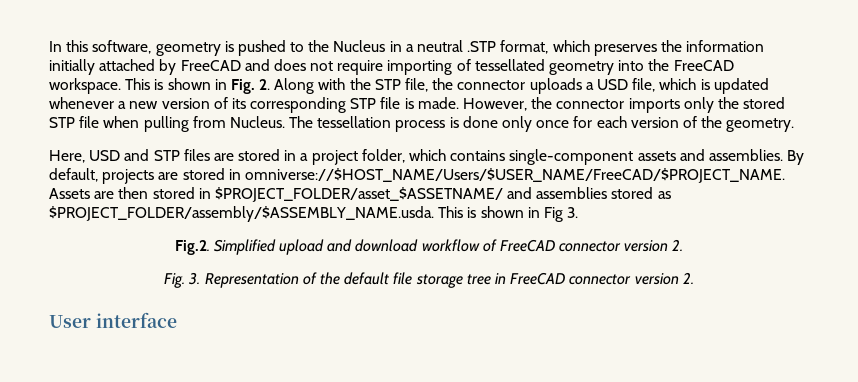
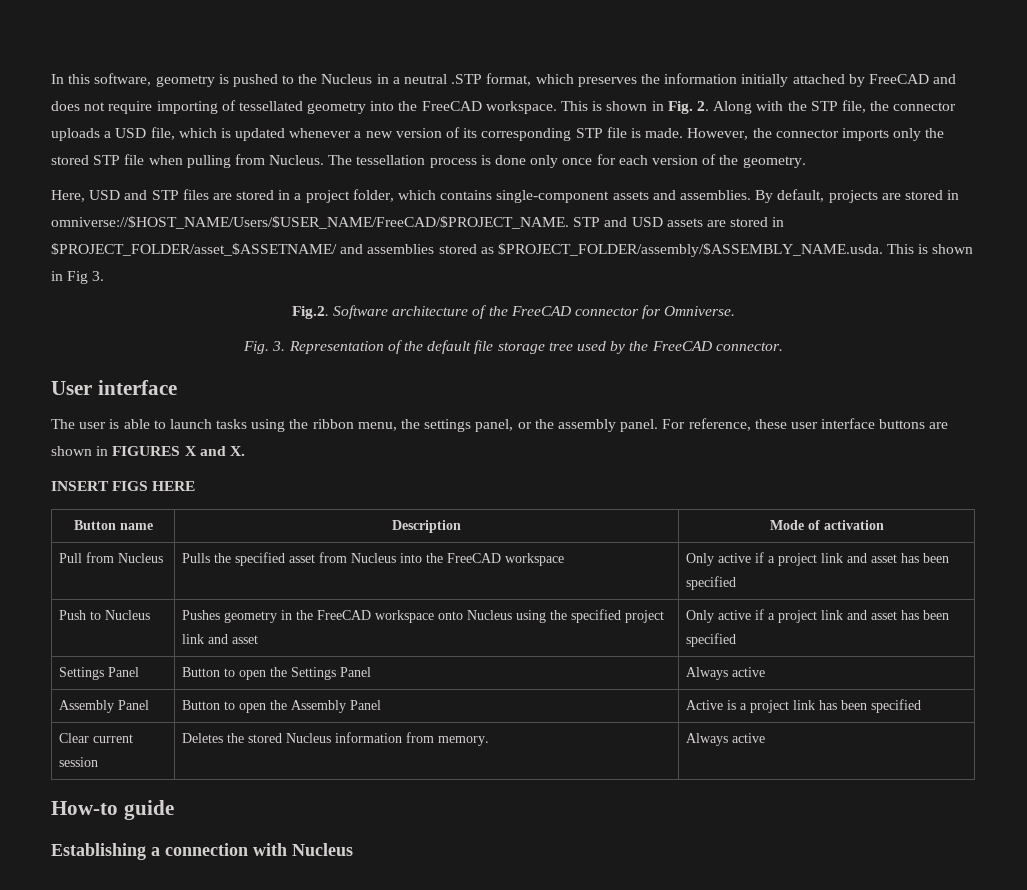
- Assets are then stored in $PROJECT_FOLDER/asset_$ASSETNAME/ and assemblies stored as $PROJECT_FOLDER/assembly/$ASSEMBLY_NAME.usda. This is shown in Fig 3.
+ STP and USD assets are stored in $PROJECT_FOLDER/asset_$ASSETNAME/ and assemblies stored as $PROJECT_FOLDER/assembly/$ASSEMBLY_NAME.usda. This is shown in Fig 3.
- Fig.2. Simplified upload and download workflow of FreeCAD connector version 2.
+ Fig.2. Software architecture of the FreeCAD connector for Omniverse.
- Fig. 3. Representation of the default file storage tree in FreeCAD connector version 2.
+ Fig. 3. Representation of the default file storage tree used by the FreeCAD connector.
  User interface
+ The user is able to launch tasks using the ribbon menu, the settings panel, or the assembly panel. For reference, these user interface buttons are shown in FIGURES X and X.
+ INSERT FIGS HERE
+ Button name | Description | Mode of activation
+ Pull from Nucleus | Pulls the specified asset from Nucleus into the FreeCAD workspace | Only active if a project link and asset has been specified
+ Push to Nucleus | Pushes geometry in the FreeCAD workspace onto Nucleus using the specified project link and asset | Only active if a project link and asset has been specified
+ Settings Panel | Button to open the Settings Panel | Always active
+ Assembly Panel | Button to open the Assembly Panel | Active is a project link has been specified
+ Clear current session | Deletes the stored Nucleus information from memory. | Always active
+ How-to guide
+ Establishing a connection with Nucleus

